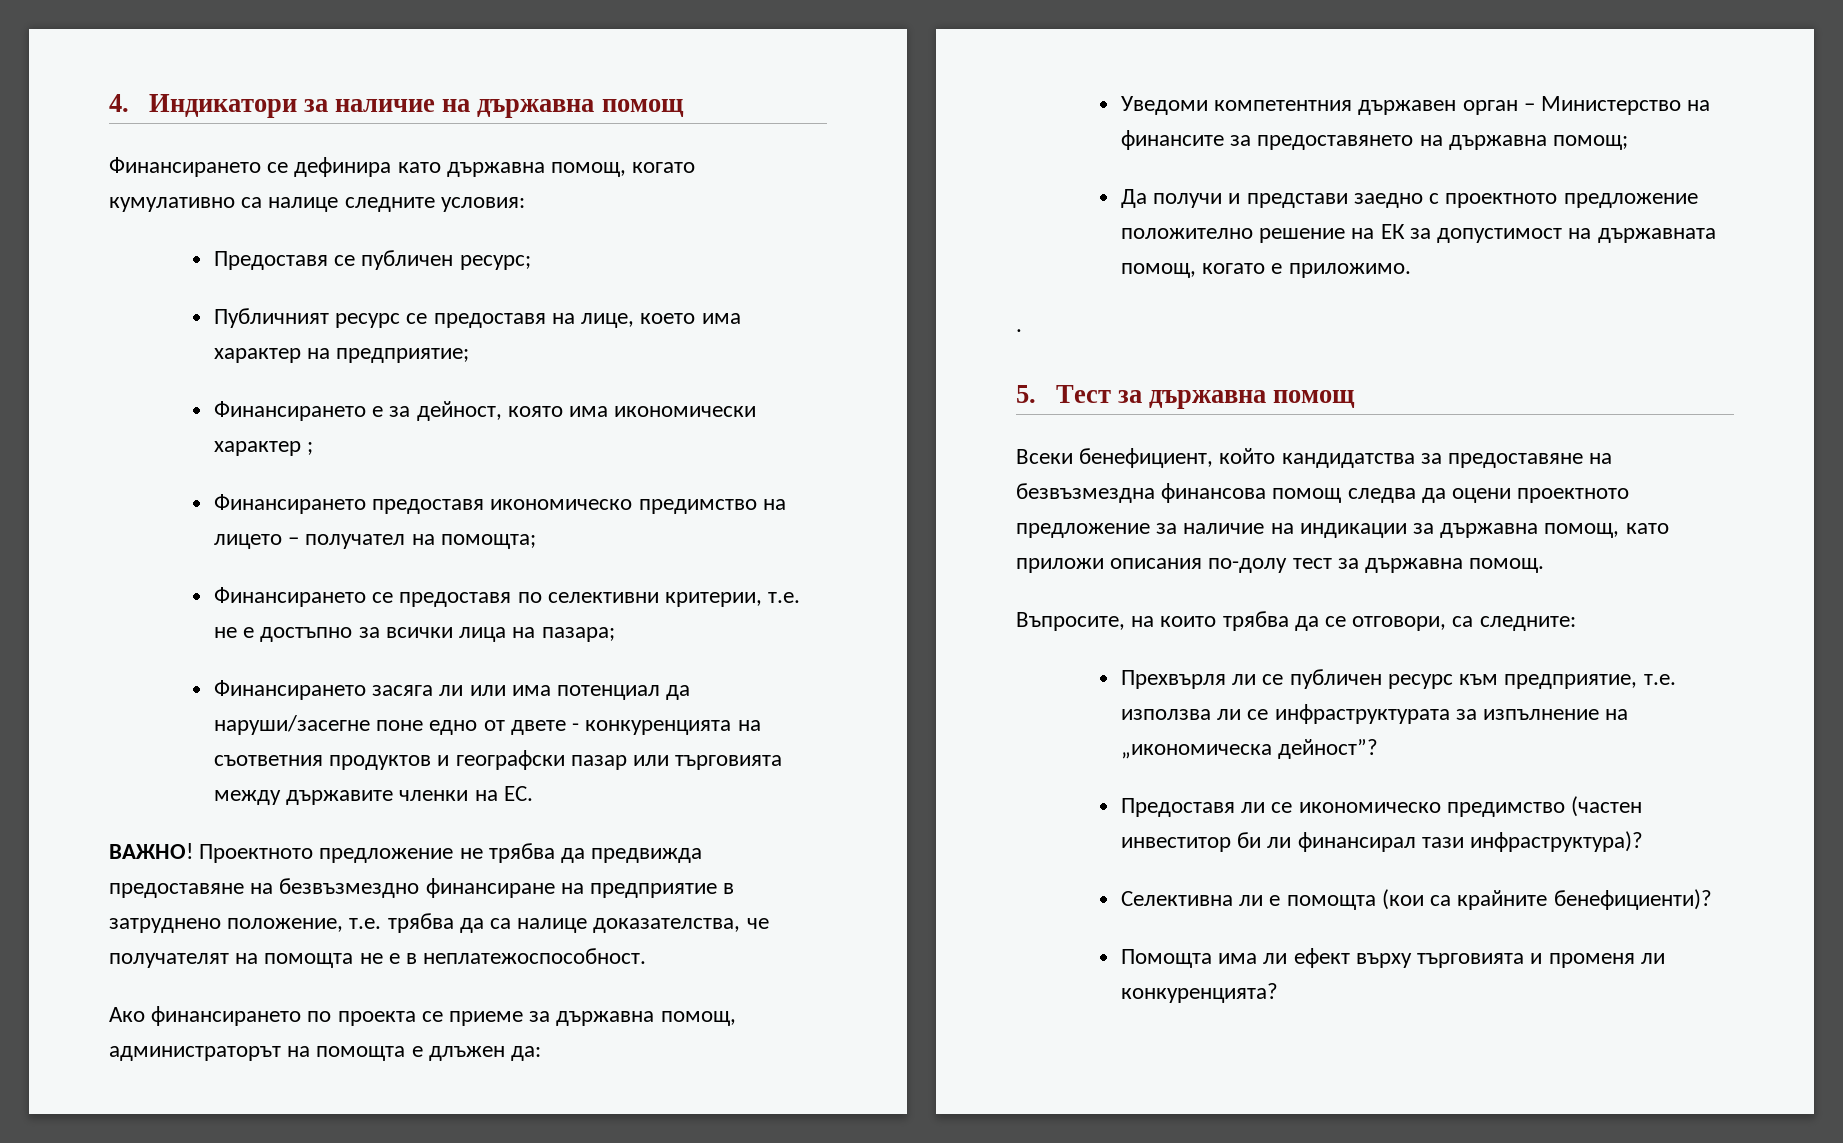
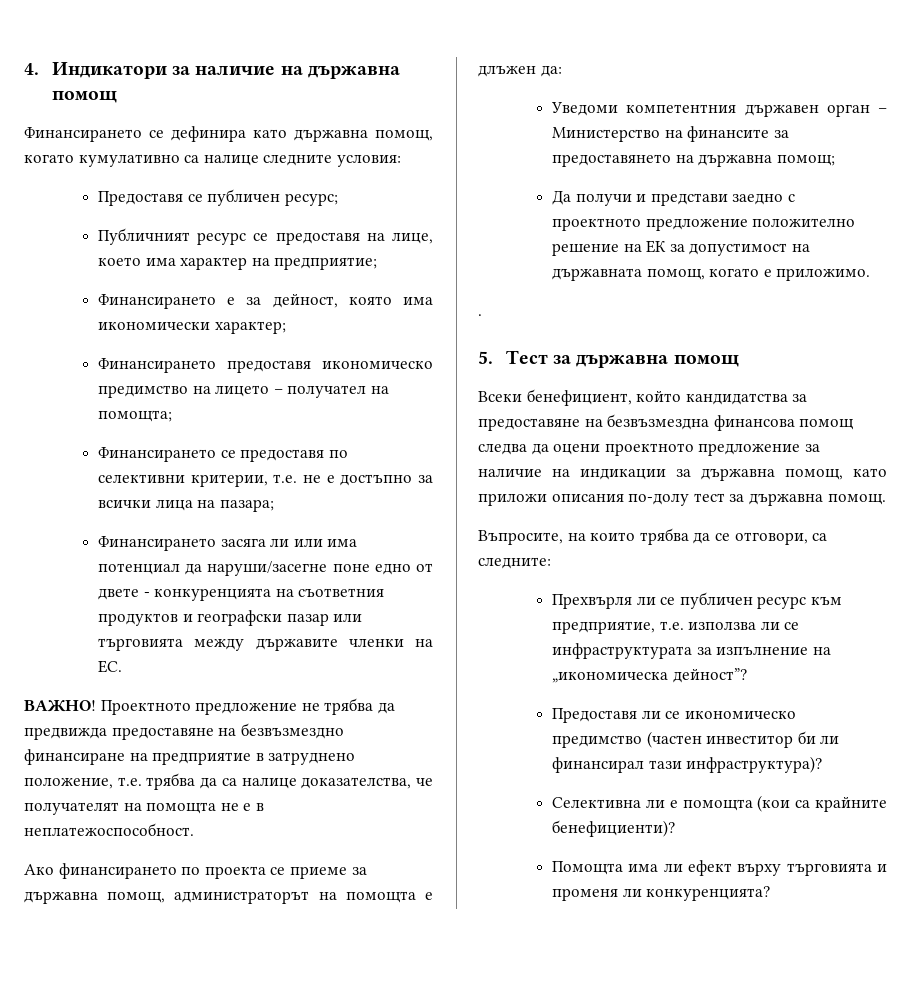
- Финансирането е за дейност, която има икономически характер ;
+ Финансирането е за дейност, която има икономически характер;

